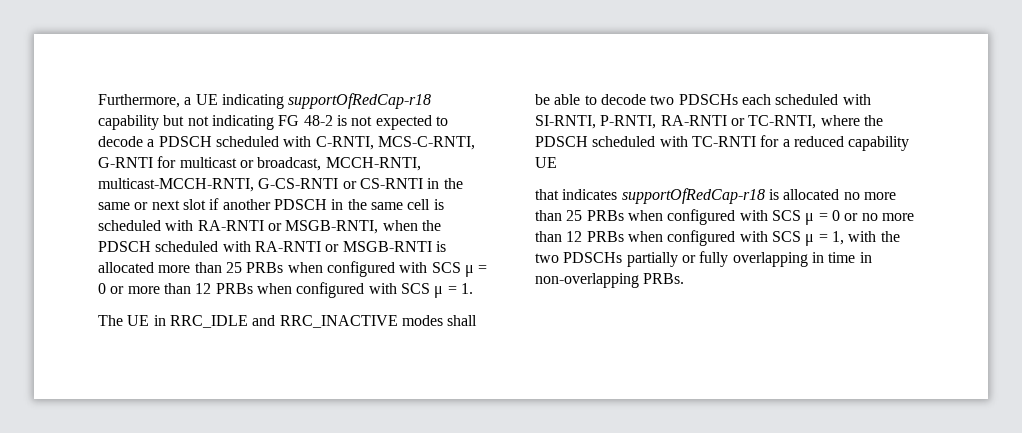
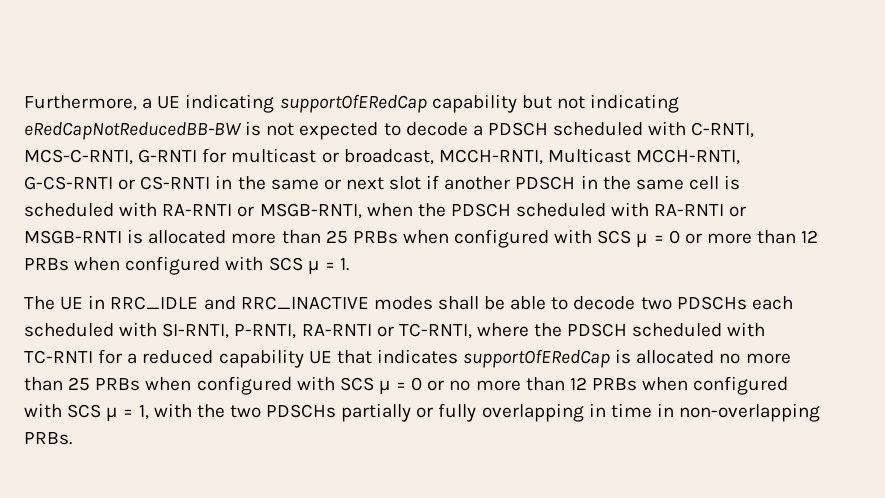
- Furthermore, a UE indicating supportOfRedCap-r18 capability but not indicating FG 48-2 is not expected to decode a PDSCH scheduled with C-RNTI, MCS-C-RNTI, G-RNTI for multicast or broadcast, MCCH-RNTI, multicast-MCCH-RNTI, G-CS-RNTI or CS-RNTI in the same or next slot if another PDSCH in the same cell is scheduled with RA-RNTI or MSGB-RNTI, when the PDSCH scheduled with RA-RNTI or MSGB-RNTI is allocated more than 25 PRBs when configured with SCS μ = 0 or more than 12 PRBs when configured with SCS μ = 1.
+ Furthermore, a UE indicating supportOfERedCap capability but not indicating eRedCapNotReducedBB-BW is not expected to decode a PDSCH scheduled with C-RNTI, MCS-C-RNTI, G-RNTI for multicast or broadcast, MCCH-RNTI, Multicast MCCH-RNTI, G-CS-RNTI or CS-RNTI in the same or next slot if another PDSCH in the same cell is scheduled with RA-RNTI or MSGB-RNTI, when the PDSCH scheduled with RA-RNTI or MSGB-RNTI is allocated more than 25 PRBs when configured with SCS μ = 0 or more than 12 PRBs when configured with SCS μ = 1.
- The UE in RRC_IDLE and RRC_INACTIVE modes shall be able to decode two PDSCHs each scheduled with SI-RNTI, P-RNTI, RA-RNTI or TC-RNTI, where the PDSCH scheduled with TC-RNTI for a reduced capability UE
- that indicates supportOfRedCap-r18 is allocated no more than 25 PRBs when configured with SCS μ = 0 or no more than 12 PRBs when configured with SCS μ = 1, with the two PDSCHs partially or fully overlapping in time in non-overlapping PRBs.
+ The UE in RRC_IDLE and RRC_INACTIVE modes shall be able to decode two PDSCHs each scheduled with SI-RNTI, P-RNTI, RA-RNTI or TC-RNTI, where the PDSCH scheduled with TC-RNTI for a reduced capability UE that indicates supportOfERedCap is allocated no more than 25 PRBs when configured with SCS μ = 0 or no more than 12 PRBs when configured with SCS μ = 1, with the two PDSCHs partially or fully overlapping in time in non-overlapping PRBs.

